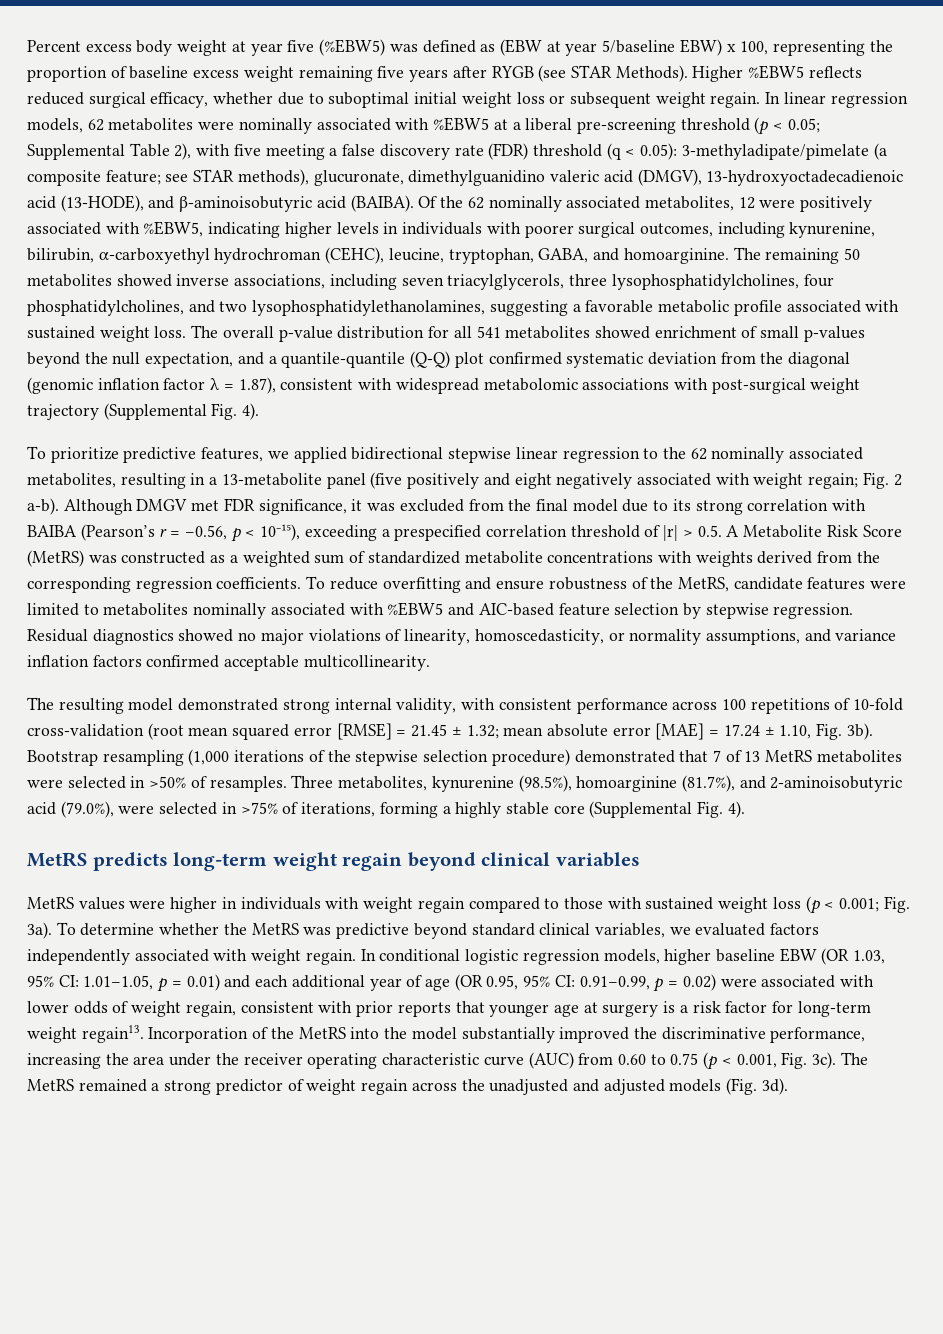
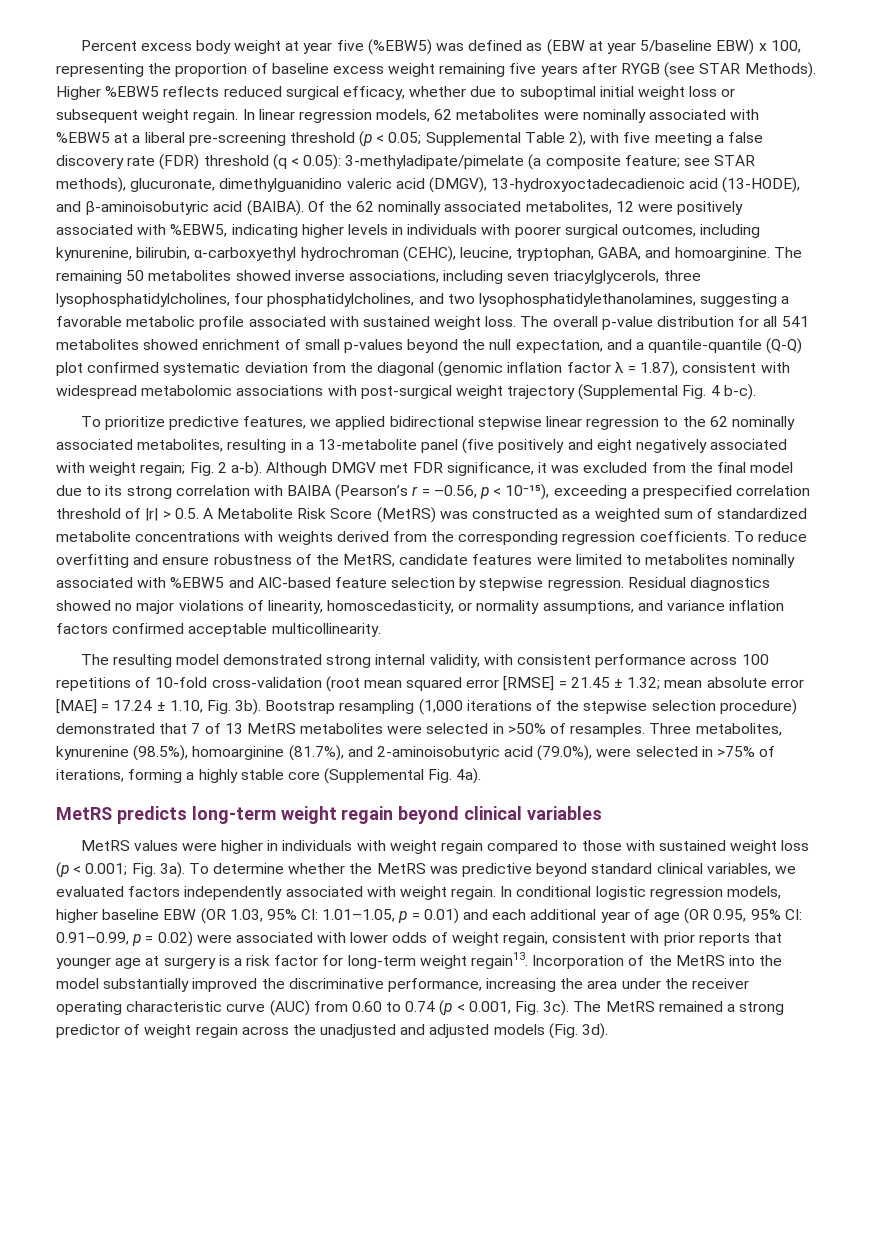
- The overall p-value distribution for all 541 metabolites showed enrichment of small p-values beyond the null expectation, and a quantile-quantile (Q-Q) plot confirmed systematic deviation from the diagonal (genomic inflation factor λ = 1.87), consistent with widespread metabolomic associations with post-surgical weight trajectory (Supplemental Fig. 4).
+ The overall p-value distribution for all 541 metabolites showed enrichment of small p-values beyond the null expectation, and a quantile-quantile (Q-Q) plot confirmed systematic deviation from the diagonal (genomic inflation factor λ = 1.87), consistent with widespread metabolomic associations with post-surgical weight trajectory (Supplemental Fig. 4 b-c).
- Three metabolites, kynurenine (98.5%), homoarginine (81.7%), and 2-aminoisobutyric acid (79.0%), were selected in >75% of iterations, forming a highly stable core (Supplemental Fig. 4).
+ Three metabolites, kynurenine (98.5%), homoarginine (81.7%), and 2-aminoisobutyric acid (79.0%), were selected in >75% of iterations, forming a highly stable core (Supplemental Fig. 4a).
- Incorporation of the MetRS into the model substantially improved the discriminative performance, increasing the area under the receiver operating characteristic curve (AUC) from 0.60 to 0.75 (p < 0.001, Fig. 3c).
+ Incorporation of the MetRS into the model substantially improved the discriminative performance, increasing the area under the receiver operating characteristic curve (AUC) from 0.60 to 0.74 (p < 0.001, Fig. 3c).

